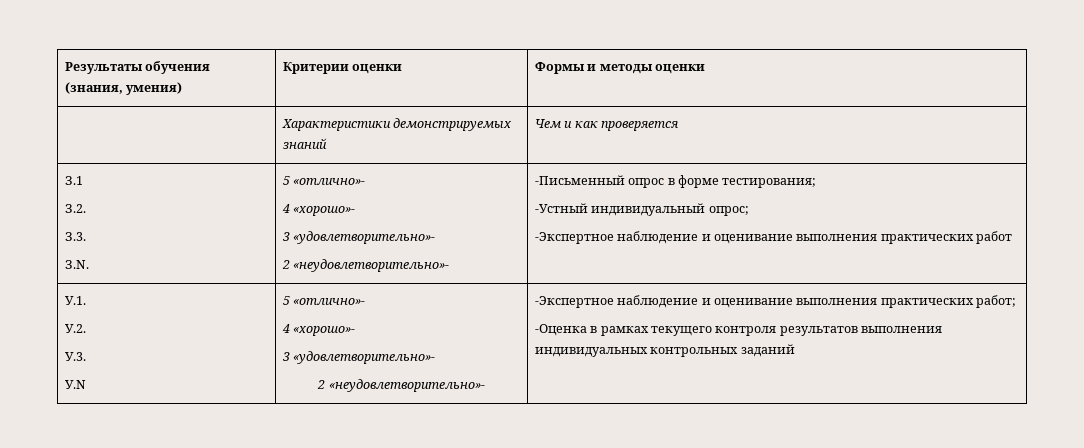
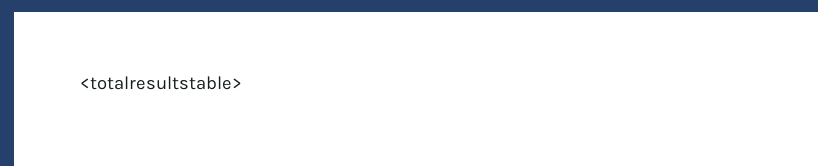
- Результаты обучения (знания, умения) | Критерии оценки | Формы и методы оценки
- | Характеристики демонстрируемых знаний | Чем и как проверяется
- З.1
- З.2.
- З.3.
- З.N. | 5 «отлично»-
- 4 «хорошо»-
- 3 «удовлетворительно»-
- 2 «неудовлетворительно»- | -Письменный опрос в форме тестирования;
- -Устный индивидуальный опрос;
- -Экспертное наблюдение и оценивание выполнения практических работ
- У.1.
- У.2.
- У.3.
- У.N | 5 «отлично»-
- 4 «хорошо»-
- 3 «удовлетворительно»-
- 2 «неудовлетворительно»- | -Экспертное наблюдение и оценивание выполнения практических работ;
- -Оценка в рамках текущего контроля результатов выполнения индивидуальных контрольных заданий
+ <totalresultstable>

